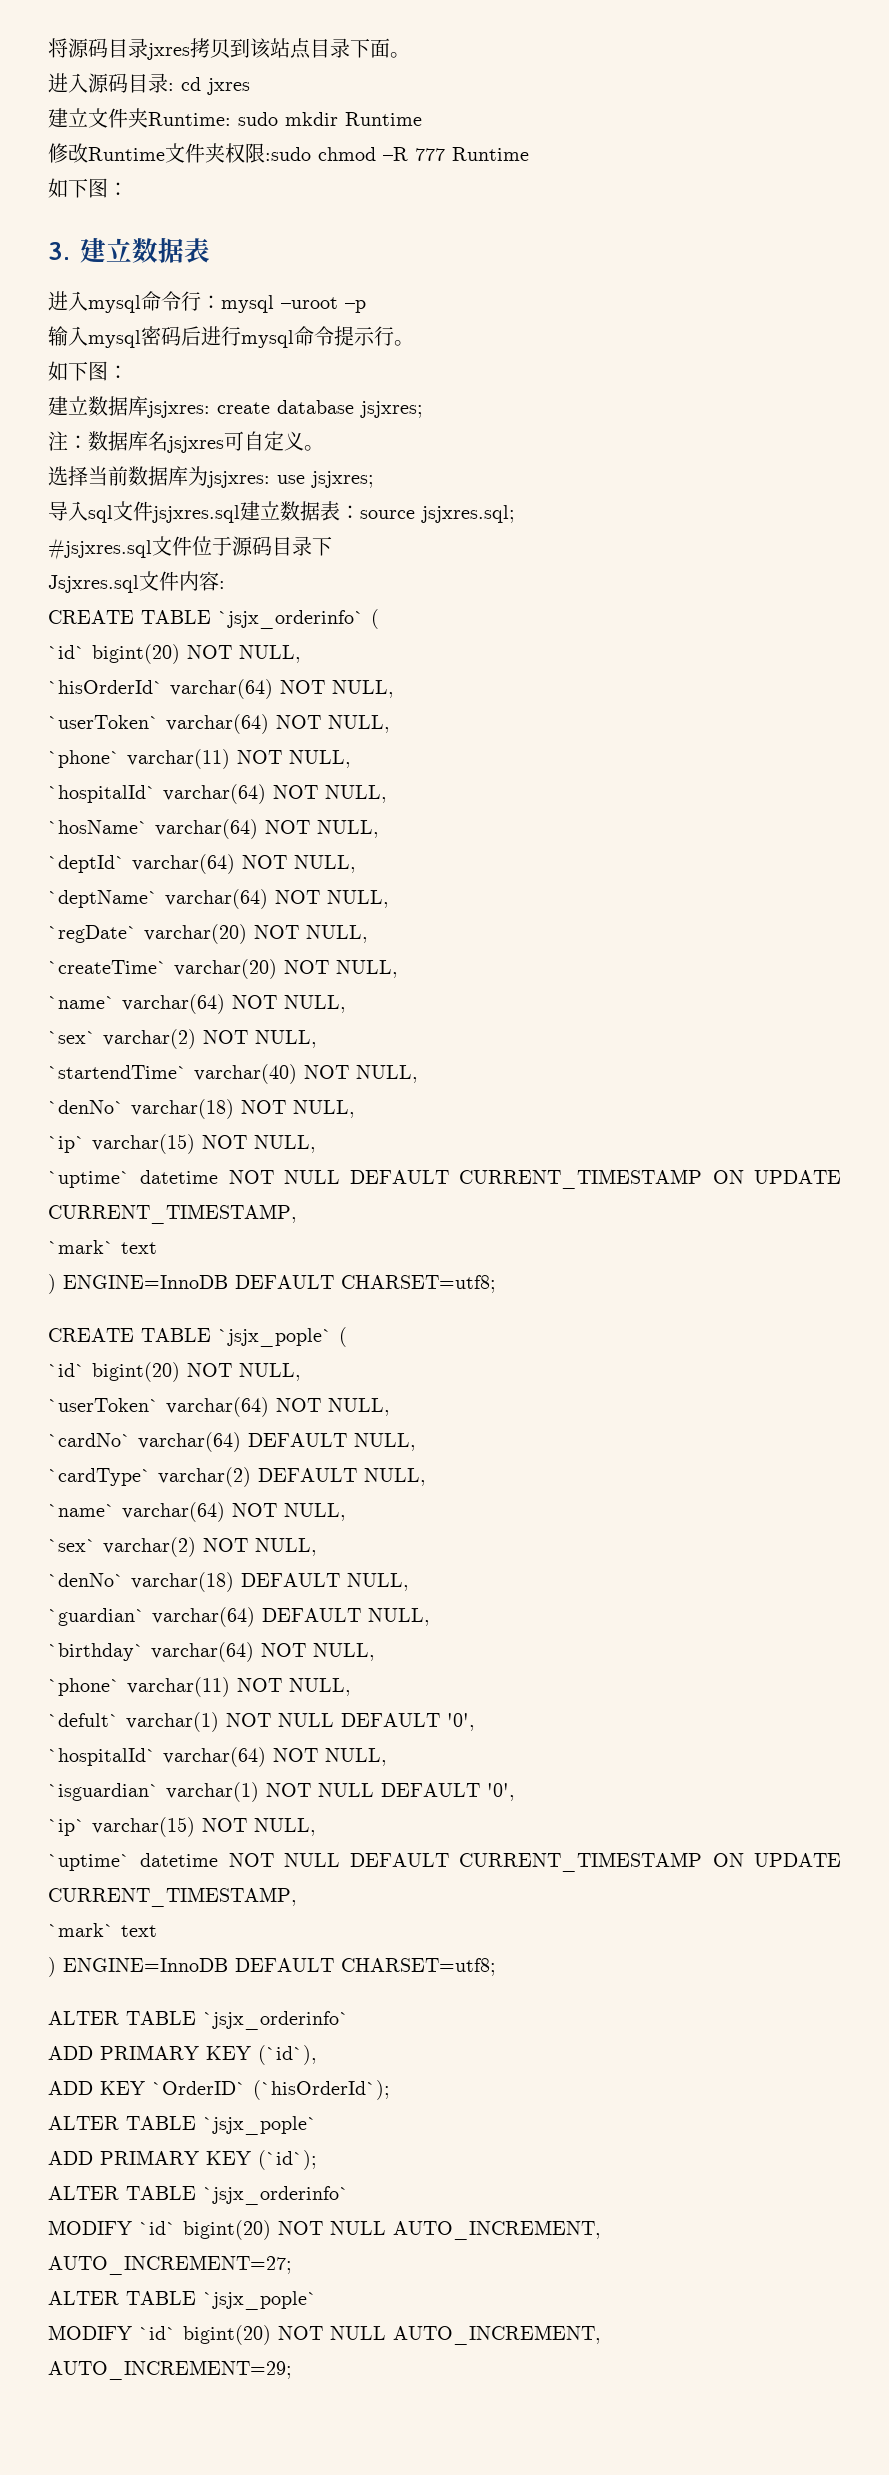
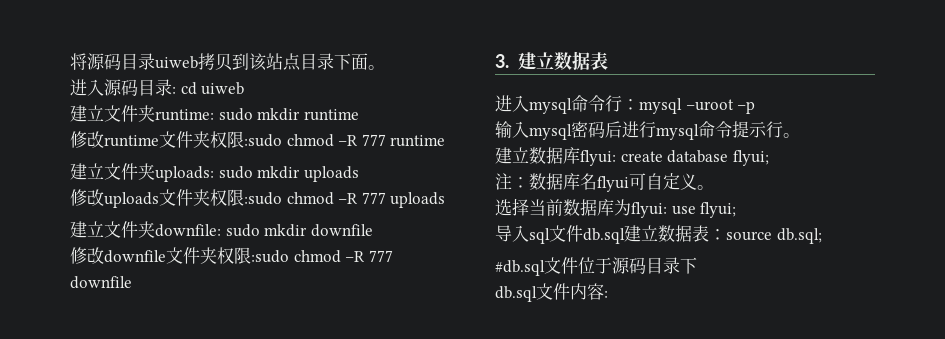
- 将源码目录jxres拷贝到该站点目录下面。
+ 将源码目录uiweb拷贝到该站点目录下面。
- 进入源码目录: cd jxres
- 建立文件夹Runtime: sudo mkdir Runtime
- 修改Runtime文件夹权限:sudo chmod –R 777 Runtime
- 如下图：
+ 进入源码目录: cd uiweb
+ 建立文件夹runtime: sudo mkdir runtime
+ 修改runtime文件夹权限:sudo chmod –R 777 runtime
+ 建立文件夹uploads: sudo mkdir uploads
+ 修改uploads文件夹权限:sudo chmod –R 777 uploads
+ 建立文件夹downfile: sudo mkdir downfile
+ 修改downfile文件夹权限:sudo chmod –R 777 downfile
  输入mysql密码后进行mysql命令提示行。
- 如下图：
- 建立数据库jsjxres: create database jsjxres;
+ 建立数据库flyui: create database flyui;
- 注：数据库名jsjxres可自定义。
+ 注：数据库名flyui可自定义。
- 选择当前数据库为jsjxres: use jsjxres;
+ 选择当前数据库为flyui: use flyui;
- 导入sql文件jsjxres.sql建立数据表：source jsjxres.sql;
- #jsjxres.sql文件位于源码目录下
+ 导入sql文件db.sql建立数据表：source db.sql;
+ #db.sql文件位于源码目录下
- Jsjxres.sql文件内容:
+ db.sql文件内容:
- CREATE TABLE `jsjx_orderinfo` (
- `id` bigint(20) NOT NULL,
- `hisOrderId` varchar(64) NOT NULL,
- `userToken` varchar(64) NOT NULL,
- `phone` varchar(11) NOT NULL,
- `hospitalId` varchar(64) NOT NULL,
- `hosName` varchar(64) NOT NULL,
- `deptId` varchar(64) NOT NULL,
- `deptName` varchar(64) NOT NULL,
- `regDate` varchar(20) NOT NULL,
- `createTime` varchar(20) NOT NULL,
- `name` varchar(64) NOT NULL,
- `sex` varchar(2) NOT NULL,
- `startendTime` varchar(40) NOT NULL,
- `denNo` varchar(18) NOT NULL,
- `ip` varchar(15) NOT NULL,
- `uptime` datetime NOT NULL DEFAULT CURRENT_TIMESTAMP ON UPDATE CURRENT_TIMESTAMP,
- `mark` text
- ) ENGINE=InnoDB DEFAULT CHARSET=utf8;
- CREATE TABLE `jsjx_pople` (
- `id` bigint(20) NOT NULL,
- `userToken` varchar(64) NOT NULL,
- `cardNo` varchar(64) DEFAULT NULL,
- `cardType` varchar(2) DEFAULT NULL,
- `name` varchar(64) NOT NULL,
- `sex` varchar(2) NOT NULL,
- `denNo` varchar(18) DEFAULT NULL,
- `guardian` varchar(64) DEFAULT NULL,
- `birthday` varchar(64) NOT NULL,
- `phone` varchar(11) NOT NULL,
- `defult` varchar(1) NOT NULL DEFAULT '0',
- `hospitalId` varchar(64) NOT NULL,
- `isguardian` varchar(1) NOT NULL DEFAULT '0',
- `ip` varchar(15) NOT NULL,
- `uptime` datetime NOT NULL DEFAULT CURRENT_TIMESTAMP ON UPDATE CURRENT_TIMESTAMP,
- `mark` text
- ) ENGINE=InnoDB DEFAULT CHARSET=utf8;
- ALTER TABLE `jsjx_orderinfo`
- ADD PRIMARY KEY (`id`),
- ADD KEY `OrderID` (`hisOrderId`);
- ALTER TABLE `jsjx_pople`
- ADD PRIMARY KEY (`id`);
- ALTER TABLE `jsjx_orderinfo`
- MODIFY `id` bigint(20) NOT NULL AUTO_INCREMENT, AUTO_INCREMENT=27;
- ALTER TABLE `jsjx_pople`
- MODIFY `id` bigint(20) NOT NULL AUTO_INCREMENT, AUTO_INCREMENT=29;

